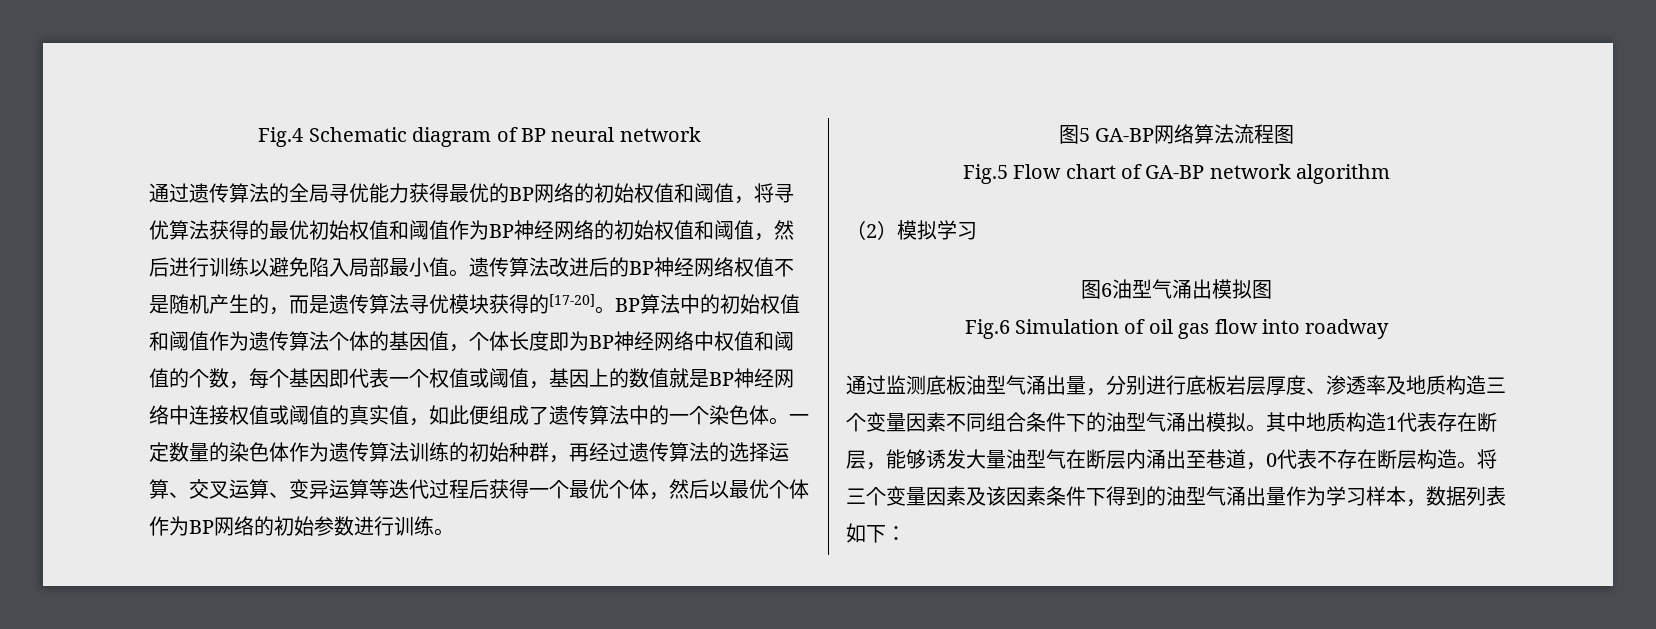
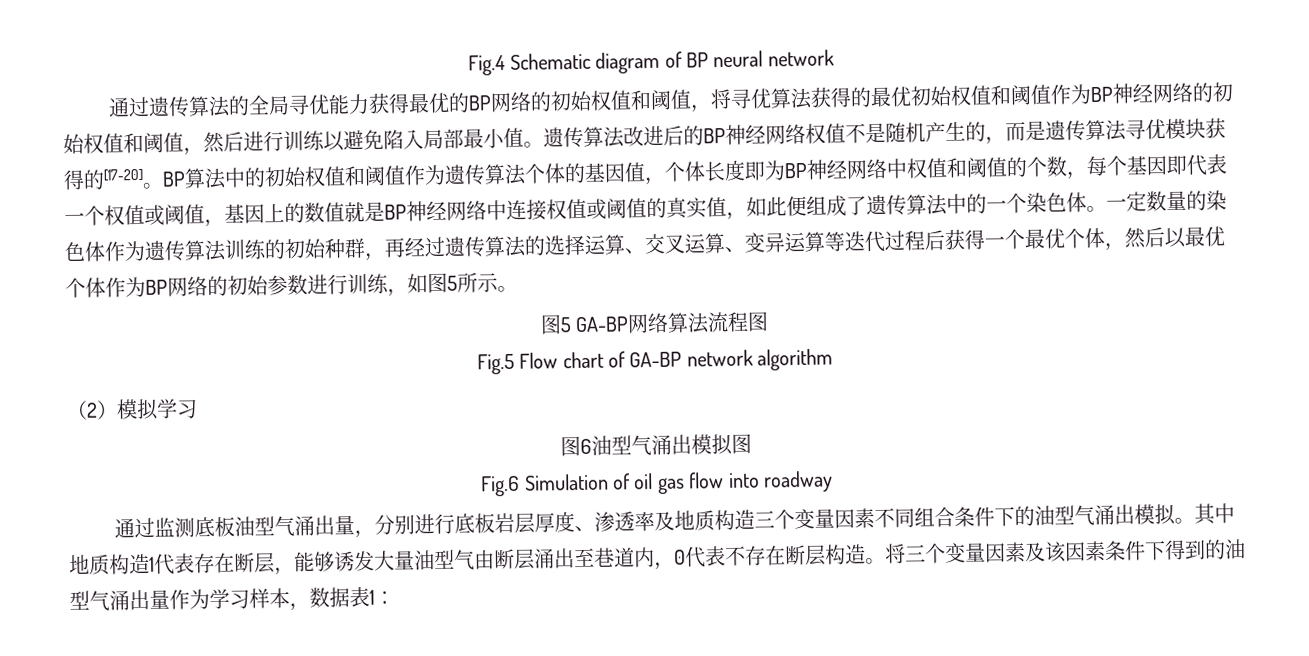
- 一定数量的染色体作为遗传算法训练的初始种群，再经过遗传算法的选择运算、交叉运算、变异运算等迭代过程后获得一个最优个体，然后以最优个体作为BP网络的初始参数进行训练。
+ 一定数量的染色体作为遗传算法训练的初始种群，再经过遗传算法的选择运算、交叉运算、变异运算等迭代过程后获得一个最优个体，然后以最优个体作为BP网络的初始参数进行训练，如图5所示。
- 其中地质构造1代表存在断层，能够诱发大量油型气在断层内涌出至巷道，0代表不存在断层构造。
+ 其中地质构造1代表存在断层，能够诱发大量油型气由断层涌出至巷道内，0代表不存在断层构造。
- 将三个变量因素及该因素条件下得到的油型气涌出量作为学习样本，数据列表如下：
+ 将三个变量因素及该因素条件下得到的油型气涌出量作为学习样本，数据表1：

